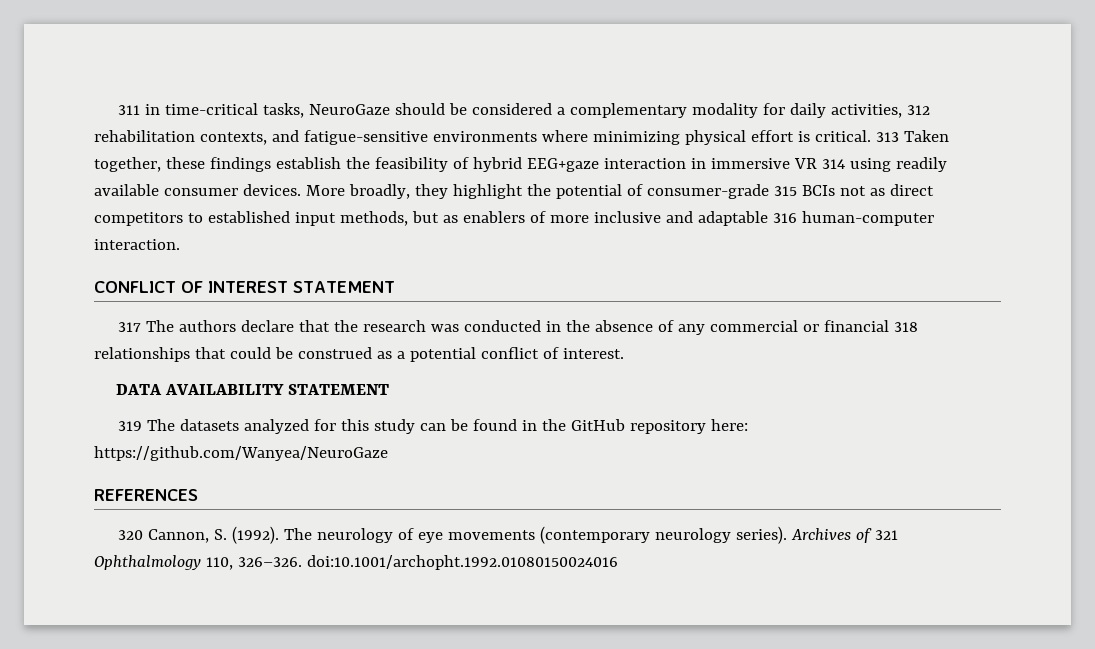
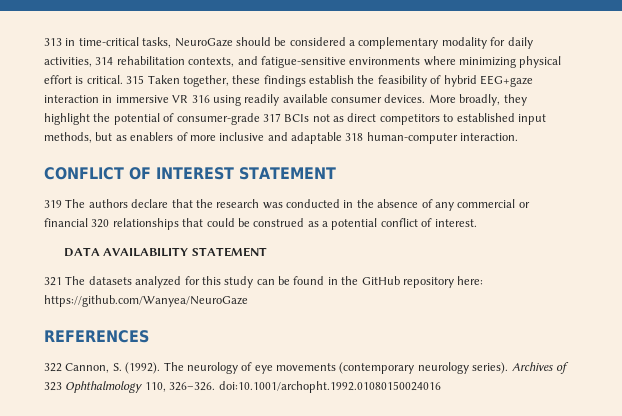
- 311 in time-critical tasks, NeuroGaze should be considered a complementary modality for daily activities, 312 rehabilitation contexts, and fatigue-sensitive environments where minimizing physical effort is critical.
+ 313 in time-critical tasks, NeuroGaze should be considered a complementary modality for daily activities, 314 rehabilitation contexts, and fatigue-sensitive environments where minimizing physical effort is critical.
- 313 Taken together, these findings establish the feasibility of hybrid EEG+gaze interaction in immersive VR 314 using readily available consumer devices.
+ 315 Taken together, these findings establish the feasibility of hybrid EEG+gaze interaction in immersive VR 316 using readily available consumer devices.
- More broadly, they highlight the potential of consumer-grade 315 BCIs not as direct competitors to established input methods, but as enablers of more inclusive and adaptable 316 human-computer interaction.
+ More broadly, they highlight the potential of consumer-grade 317 BCIs not as direct competitors to established input methods, but as enablers of more inclusive and adaptable 318 human-computer interaction.
- 317 The authors declare that the research was conducted in the absence of any commercial or financial 318 relationships that could be construed as a potential conflict of interest.
+ 319 The authors declare that the research was conducted in the absence of any commercial or financial 320 relationships that could be construed as a potential conflict of interest.
- 319 The datasets analyzed for this study can be found in the GitHub repository here: https://github.com/Wanyea/NeuroGaze
+ 321 The datasets analyzed for this study can be found in the GitHub repository here: https://github.com/Wanyea/NeuroGaze
- 320 Cannon, S. (1992).
+ 322 Cannon, S. (1992).
- Archives of 321 Ophthalmology 110, 326–326. doi:10.1001/archopht.1992.01080150024016
+ Archives of 323 Ophthalmology 110, 326–326. doi:10.1001/archopht.1992.01080150024016

